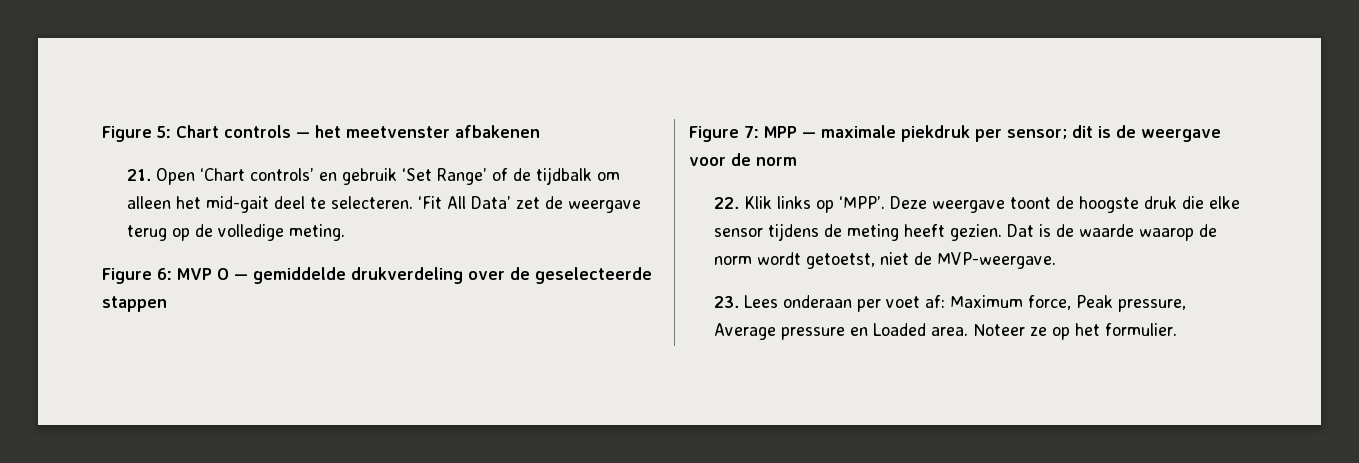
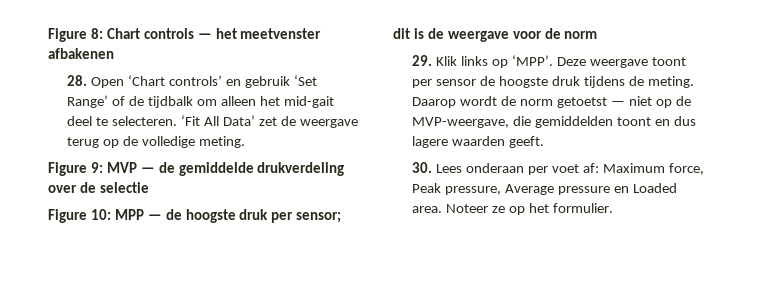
- Figure 5: Chart controls — het meetvenster afbakenen
+ Figure 8: Chart controls — het meetvenster afbakenen
- 21. Open ‘Chart controls’ en gebruik ‘Set Range’ of de tijdbalk om alleen het mid-gait deel te selecteren.
+ 28. Open ‘Chart controls’ en gebruik ‘Set Range’ of de tijdbalk om alleen het mid-gait deel te selecteren.
- Figure 6: MVP O — gemiddelde drukverdeling over de geselecteerde stappen
- Figure 7: MPP — maximale piekdruk per sensor; dit is de weergave voor de norm
+ Figure 9: MVP — de gemiddelde drukverdeling over de selectie
+ Figure 10: MPP — de hoogste druk per sensor; dit is de weergave voor de norm
- 22. Klik links op ‘MPP’.
+ 29. Klik links op ‘MPP’.
- Deze weergave toont de hoogste druk die elke sensor tijdens de meting heeft gezien. Dat is de waarde waarop de norm wordt getoetst, niet de MVP-weergave.
- 23. Lees onderaan per voet af: Maximum force, Peak pressure, Average pressure en Loaded area.
+ Deze weergave toont per sensor de hoogste druk tijdens de meting. Daarop wordt de norm getoetst — niet op de MVP-weergave, die gemiddelden toont en dus lagere waarden geeft.
+ 30. Lees onderaan per voet af: Maximum force, Peak pressure, Average pressure en Loaded area.

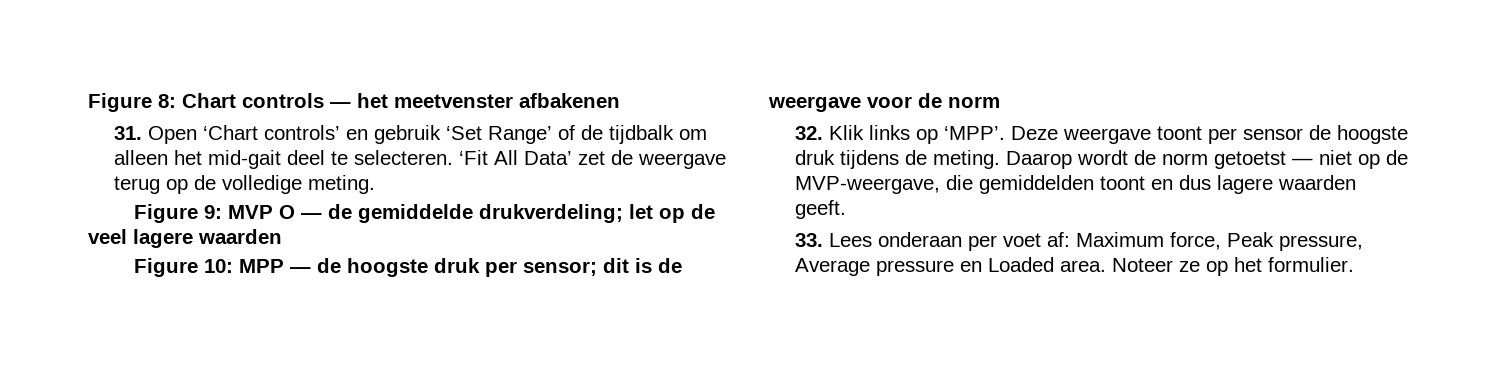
- 28. Open ‘Chart controls’ en gebruik ‘Set Range’ of de tijdbalk om alleen het mid-gait deel te selecteren.
+ 31. Open ‘Chart controls’ en gebruik ‘Set Range’ of de tijdbalk om alleen het mid-gait deel te selecteren.
- Figure 9: MVP — de gemiddelde drukverdeling over de selectie
+ Figure 9: MVP O — de gemiddelde drukverdeling; let op de veel lagere waarden
- 29. Klik links op ‘MPP’.
+ 32. Klik links op ‘MPP’.
- 30. Lees onderaan per voet af: Maximum force, Peak pressure, Average pressure en Loaded area.
+ 33. Lees onderaan per voet af: Maximum force, Peak pressure, Average pressure en Loaded area.

